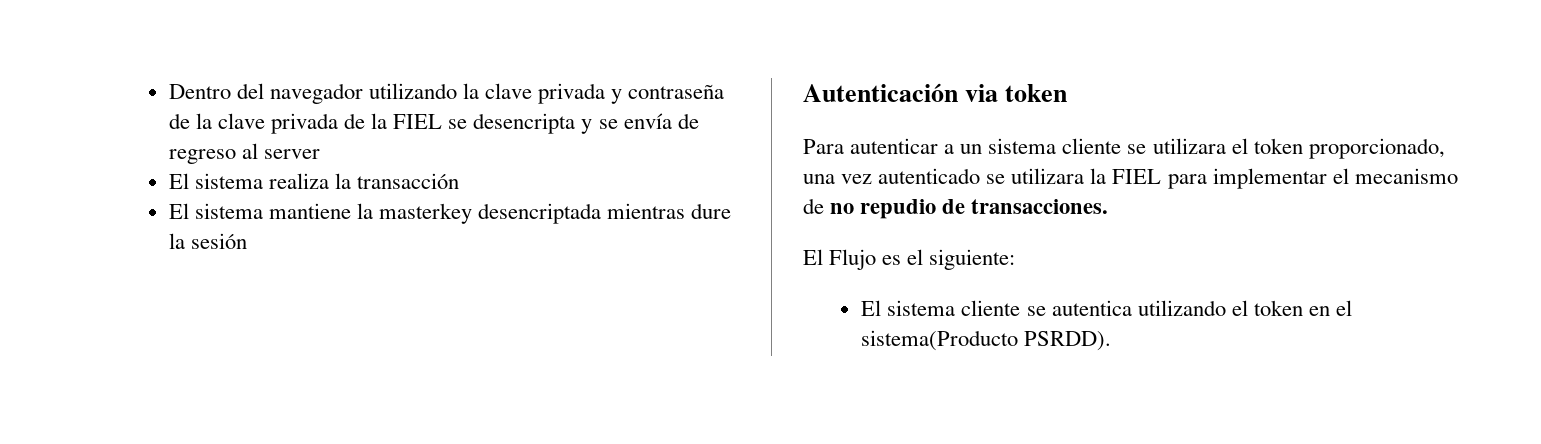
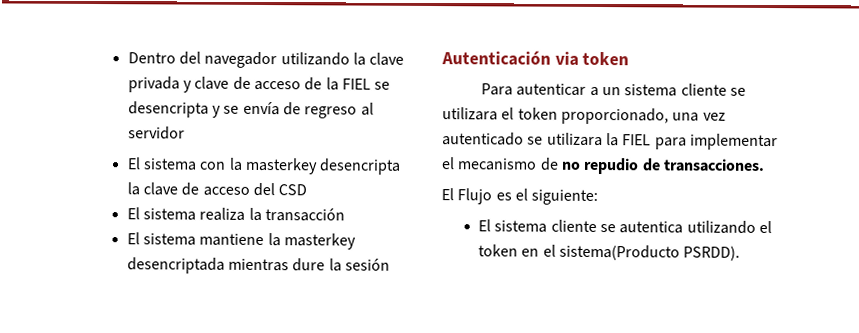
- Dentro del navegador utilizando la clave privada y contraseña de la clave privada de la FIEL se desencripta y se envía de regreso al server
+ Dentro del navegador utilizando la clave privada y clave de acceso de la FIEL se desencripta y se envía de regreso al servidor
+ El sistema con la masterkey desencripta la clave de acceso del CSD

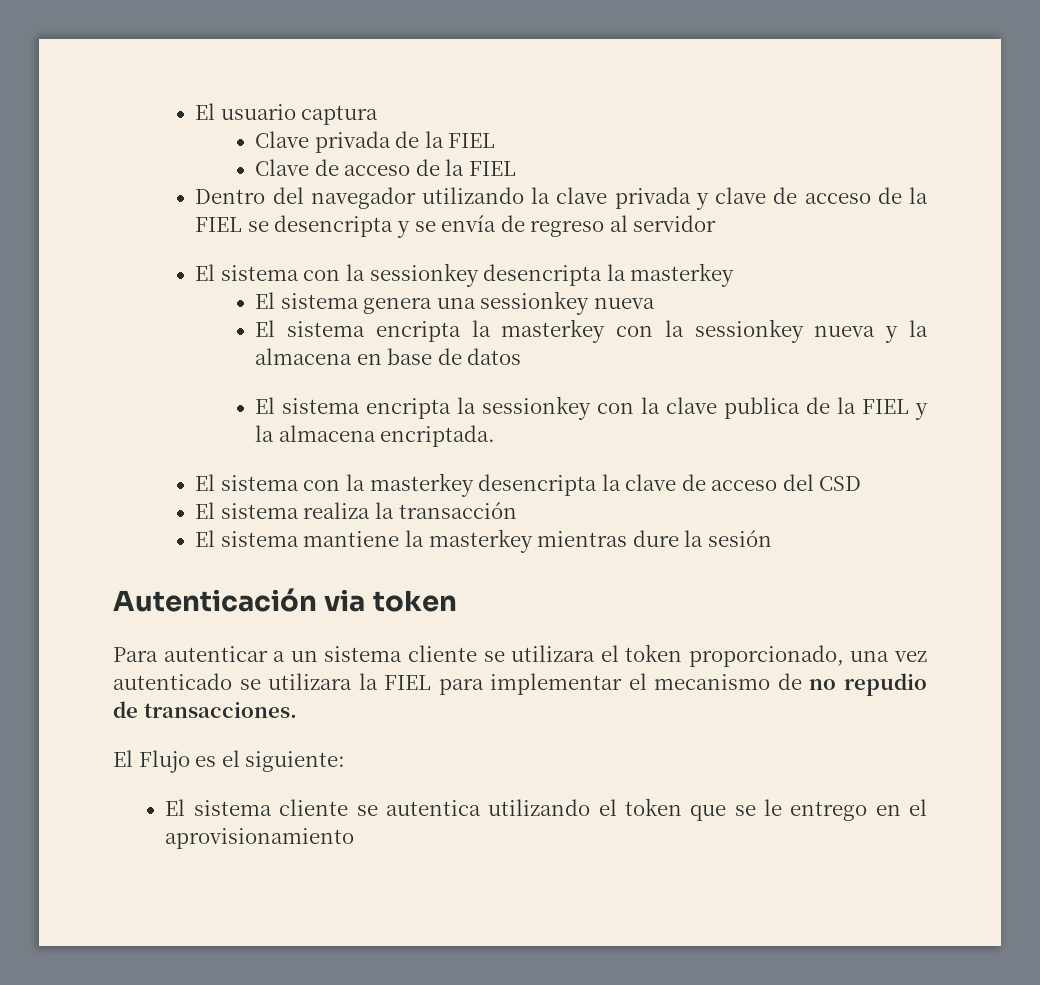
+ El usuario captura
+ Clave privada de la FIEL
+ Clave de acceso de la FIEL
+ El sistema con la sessionkey desencripta la masterkey
+ El sistema genera una sessionkey nueva
+ El sistema encripta la masterkey con la sessionkey nueva y la almacena en base de datos
+ El sistema encripta la sessionkey con la clave publica de la FIEL y la almacena encriptada.
- El sistema mantiene la masterkey desencriptada mientras dure la sesión
+ El sistema mantiene la masterkey mientras dure la sesión
- El sistema cliente se autentica utilizando el token en el sistema(Producto PSRDD).
+ El sistema cliente se autentica utilizando el token que se le entrego en el aprovisionamiento

